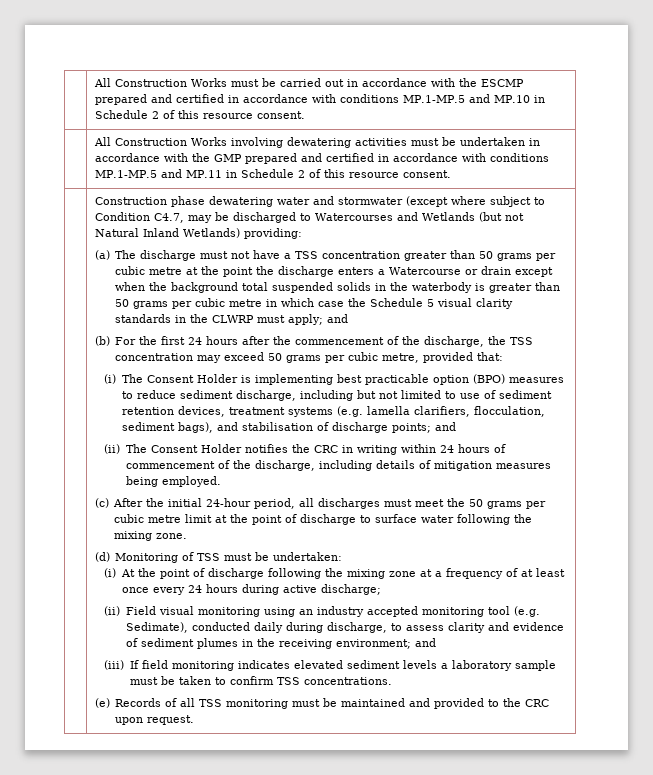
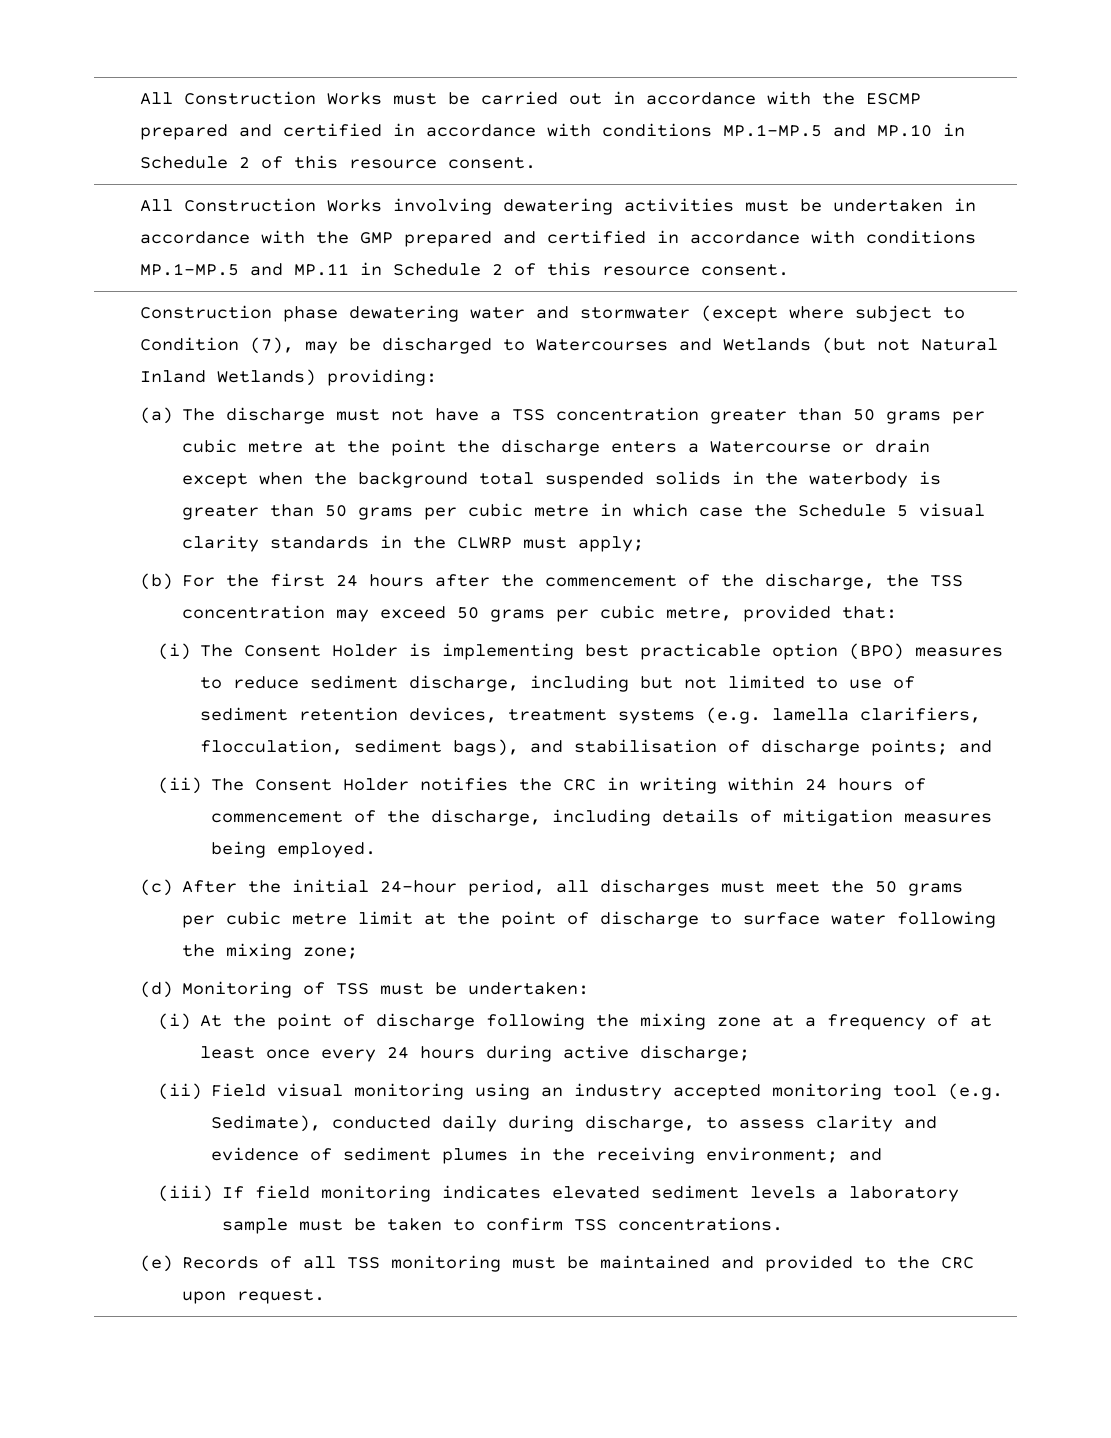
- Construction phase dewatering water and stormwater (except where subject to Condition C4.7, may be discharged to Watercourses and Wetlands (but not Natural Inland Wetlands) providing:
+ Construction phase dewatering water and stormwater (except where subject to Condition (7), may be discharged to Watercourses and Wetlands (but not Natural Inland Wetlands) providing:
- (a) The discharge must not have a TSS concentration greater than 50 grams per cubic metre at the point the discharge enters a Watercourse or drain except when the background total suspended solids in the waterbody is greater than 50 grams per cubic metre in which case the Schedule 5 visual clarity standards in the CLWRP must apply; and
+ (a) The discharge must not have a TSS concentration greater than 50 grams per cubic metre at the point the discharge enters a Watercourse or drain except when the background total suspended solids in the waterbody is greater than 50 grams per cubic metre in which case the Schedule 5 visual clarity standards in the CLWRP must apply;
- (c) After the initial 24-hour period, all discharges must meet the 50 grams per cubic metre limit at the point of discharge to surface water following the mixing zone.
+ (c) After the initial 24-hour period, all discharges must meet the 50 grams per cubic metre limit at the point of discharge to surface water following the mixing zone;

